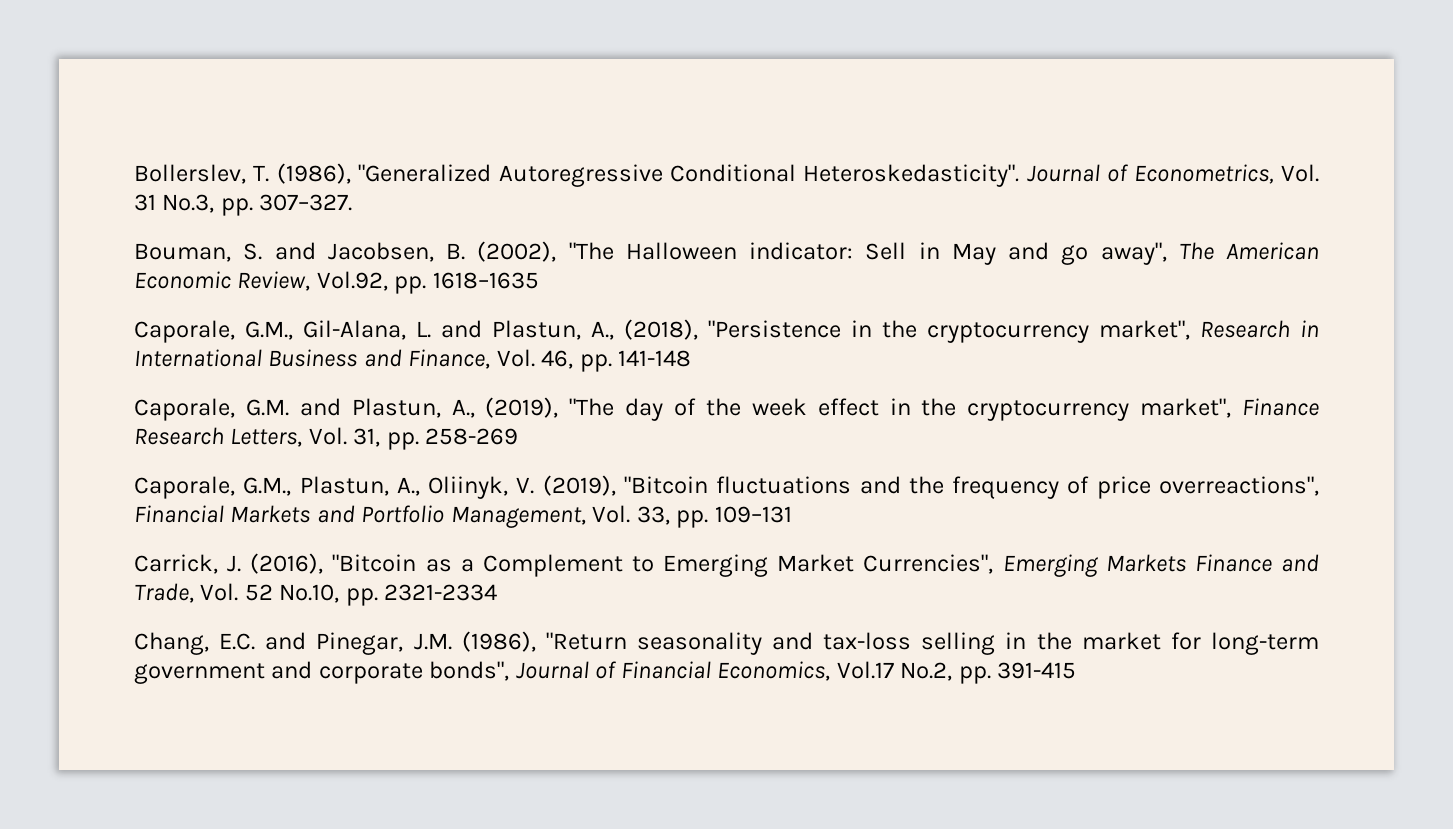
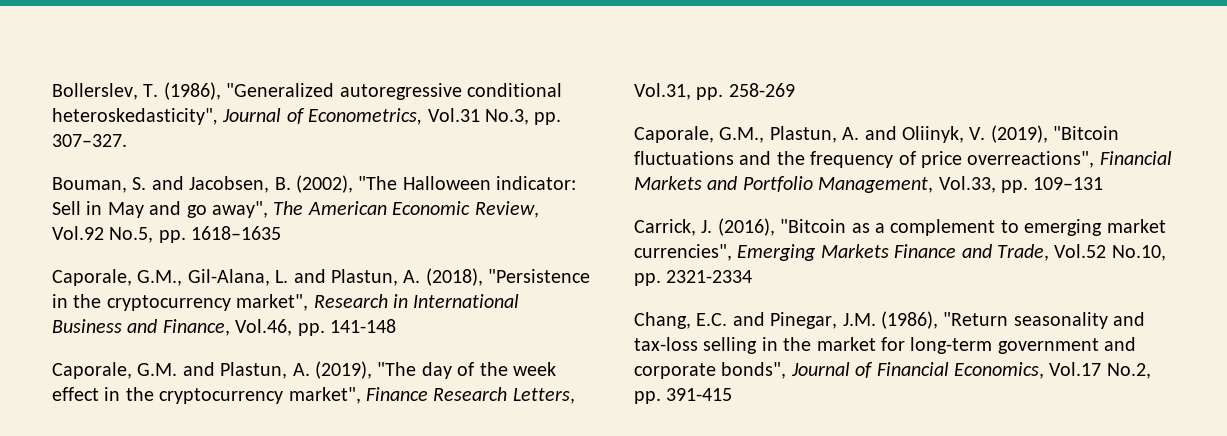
- Bollerslev, T. (1986), "Generalized Autoregressive Conditional Heteroskedasticity". Journal of Econometrics, Vol. 31 No.3, pp. 307–327.
+ Bollerslev, T. (1986), "Generalized autoregressive conditional heteroskedasticity", Journal of Econometrics, Vol.31 No.3, pp. 307–327.
- Bouman, S. and Jacobsen, B. (2002), "The Halloween indicator: Sell in May and go away", The American Economic Review, Vol.92, pp. 1618–1635
+ Bouman, S. and Jacobsen, B. (2002), "The Halloween indicator: Sell in May and go away", The American Economic Review, Vol.92 No.5, pp. 1618–1635
- Caporale, G.M., Gil-Alana, L. and Plastun, A., (2018), "Persistence in the cryptocurrency market", Research in International Business and Finance, Vol. 46, pp. 141-148
+ Caporale, G.M., Gil-Alana, L. and Plastun, A. (2018), "Persistence in the cryptocurrency market", Research in International Business and Finance, Vol.46, pp. 141-148
- Caporale, G.M. and Plastun, A., (2019), "The day of the week effect in the cryptocurrency market", Finance Research Letters, Vol. 31, pp. 258-269
+ Caporale, G.M. and Plastun, A. (2019), "The day of the week effect in the cryptocurrency market", Finance Research Letters, Vol.31, pp. 258-269
- Caporale, G.M., Plastun, A., Oliinyk, V. (2019), "Bitcoin fluctuations and the frequency of price overreactions", Financial Markets and Portfolio Management, Vol. 33, pp. 109–131
+ Caporale, G.M., Plastun, A. and Oliinyk, V. (2019), "Bitcoin fluctuations and the frequency of price overreactions", Financial Markets and Portfolio Management, Vol.33, pp. 109–131
- Carrick, J. (2016), "Bitcoin as a Complement to Emerging Market Currencies", Emerging Markets Finance and Trade, Vol. 52 No.10, pp. 2321-2334
+ Carrick, J. (2016), "Bitcoin as a complement to emerging market currencies", Emerging Markets Finance and Trade, Vol.52 No.10, pp. 2321-2334

